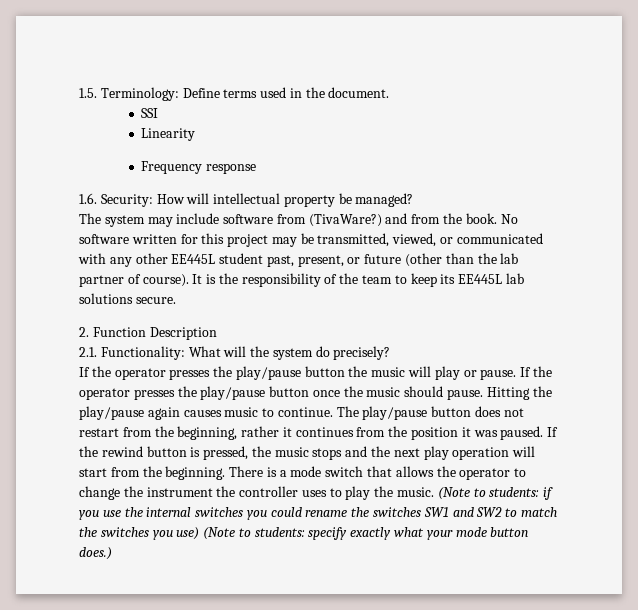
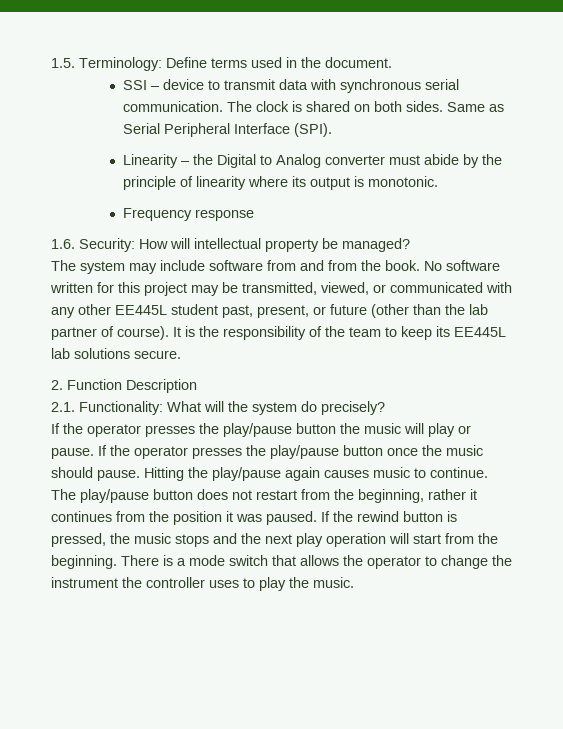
- SSI
- Linearity
+ SSI – device to transmit data with synchronous serial communication. The clock is shared on both sides. Same as Serial Peripheral Interface (SPI).
+ Linearity – the Digital to Analog converter must abide by the principle of linearity where its output is monotonic.
- The system may include software from (TivaWare?) and from the book.
+ The system may include software from and from the book.
- (Note to students: if you use the internal switches you could rename the switches SW1 and SW2 to match the switches you use) (Note to students: specify exactly what your mode button does.)

